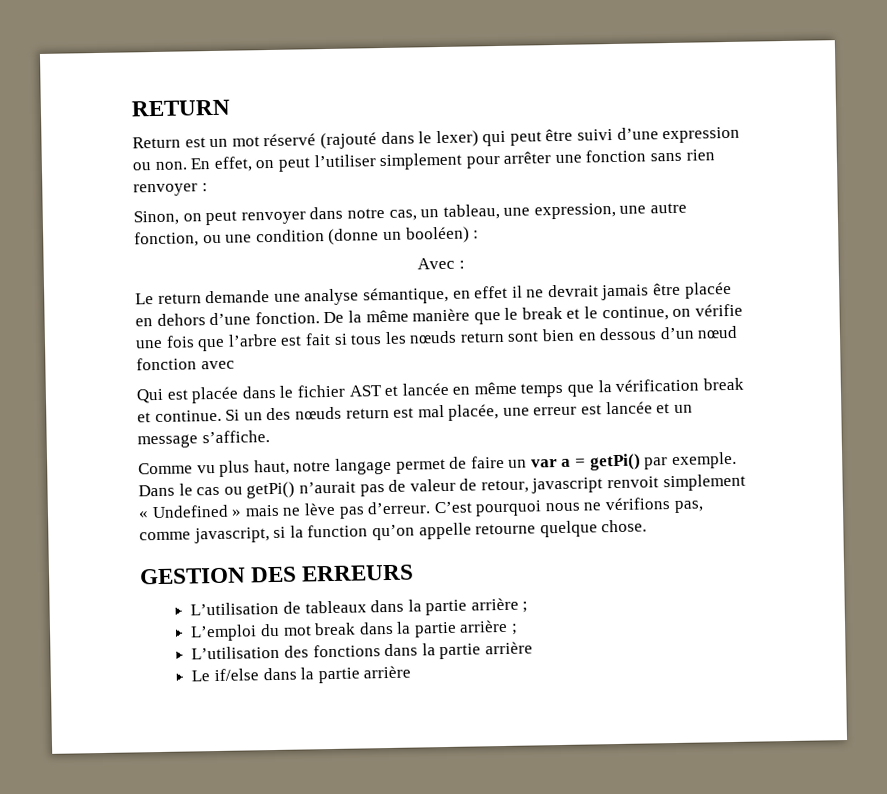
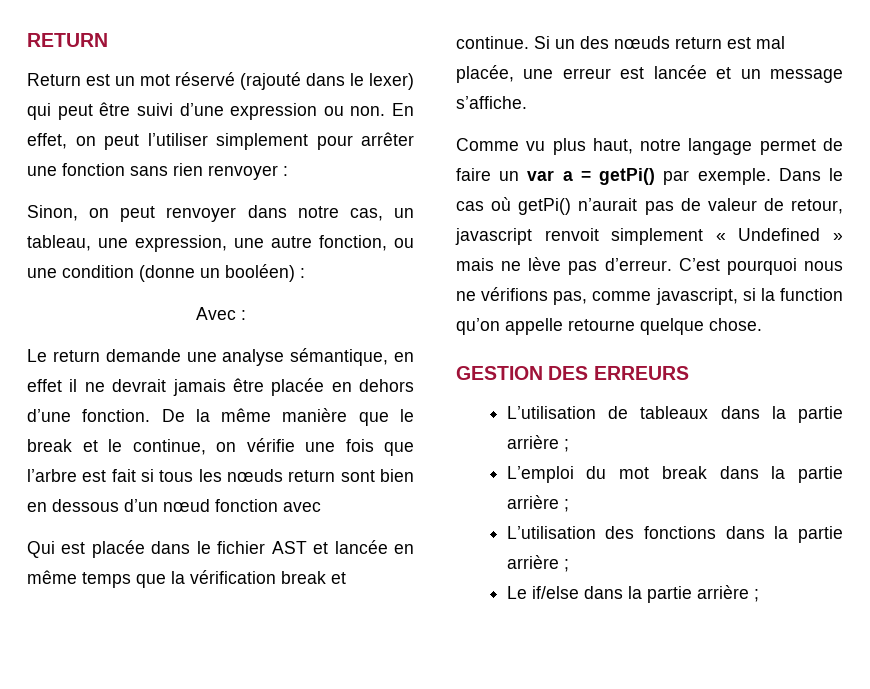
- Dans le cas ou getPi() n’aurait pas de valeur de retour, javascript renvoit simplement « Undefined » mais ne lève pas d’erreur.
+ Dans le cas où getPi() n’aurait pas de valeur de retour, javascript renvoit simplement « Undefined » mais ne lève pas d’erreur.
- L’utilisation des fonctions dans la partie arrière
+ L’utilisation des fonctions dans la partie arrière ;
- Le if/else dans la partie arrière
+ Le if/else dans la partie arrière ;

